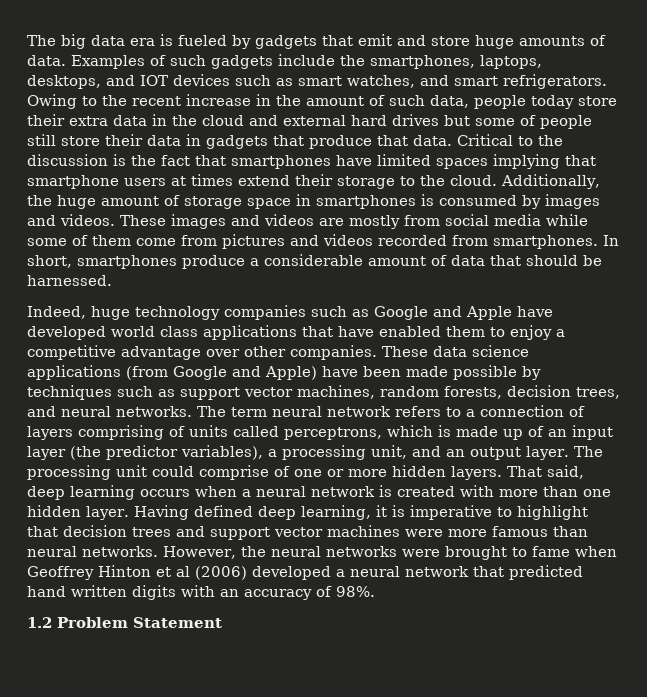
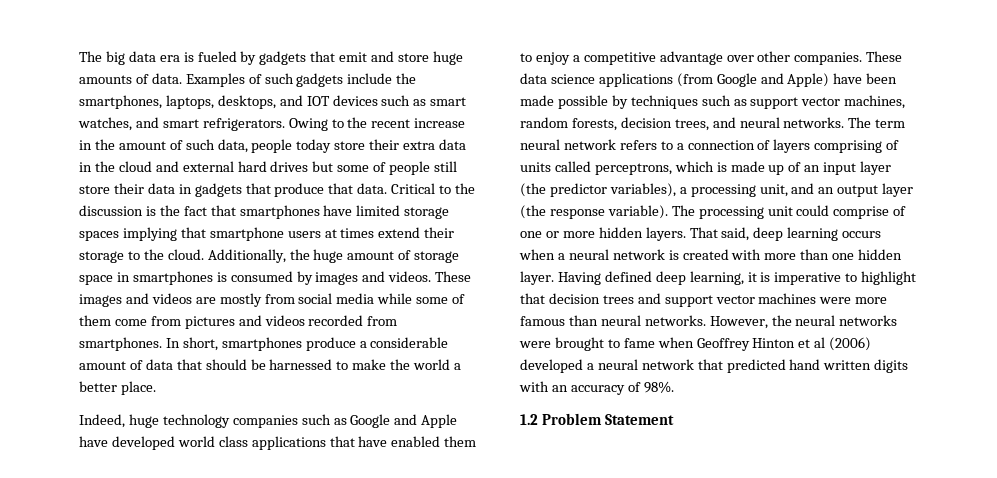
- Critical to the discussion is the fact that smartphones have limited spaces implying that smartphone users at times extend their storage to the cloud.
+ Critical to the discussion is the fact that smartphones have limited storage spaces implying that smartphone users at times extend their storage to the cloud.
- In short, smartphones produce a considerable amount of data that should be harnessed.
+ In short, smartphones produce a considerable amount of data that should be harnessed to make the world a better place.
- The term neural network refers to a connection of layers comprising of units called perceptrons, which is made up of an input layer (the predictor variables), a processing unit, and an output layer.
+ The term neural network refers to a connection of layers comprising of units called perceptrons, which is made up of an input layer (the predictor variables), a processing unit, and an output layer (the response variable).

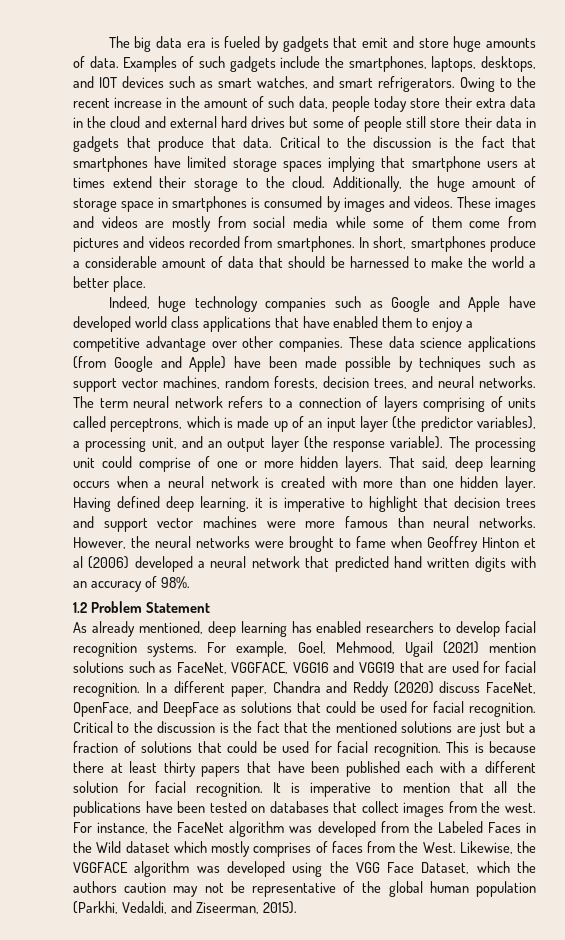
+ As already mentioned, deep learning has enabled researchers to develop facial recognition systems. For example, Goel, Mehmood, Ugail (2021) mention solutions such as FaceNet, VGGFACE, VGG16 and VGG19 that are used for facial recognition. In a different paper, Chandra and Reddy (2020) discuss FaceNet, OpenFace, and DeepFace as solutions that could be used for facial recognition. Critical to the discussion is the fact that the mentioned solutions are just but a fraction of solutions that could be used for facial recognition. This is because there at least thirty papers that have been published each with a different solution for facial recognition. It is imperative to mention that all the publications have been tested on databases that collect images from the west. For instance, the FaceNet algorithm was developed from the Labeled Faces in the Wild dataset which mostly comprises of faces from the West. Likewise, the VGGFACE algorithm was developed using the VGG Face Dataset, which the authors caution may not be representative of the global human population (Parkhi, Vedaldi, and Ziseerman, 2015).

